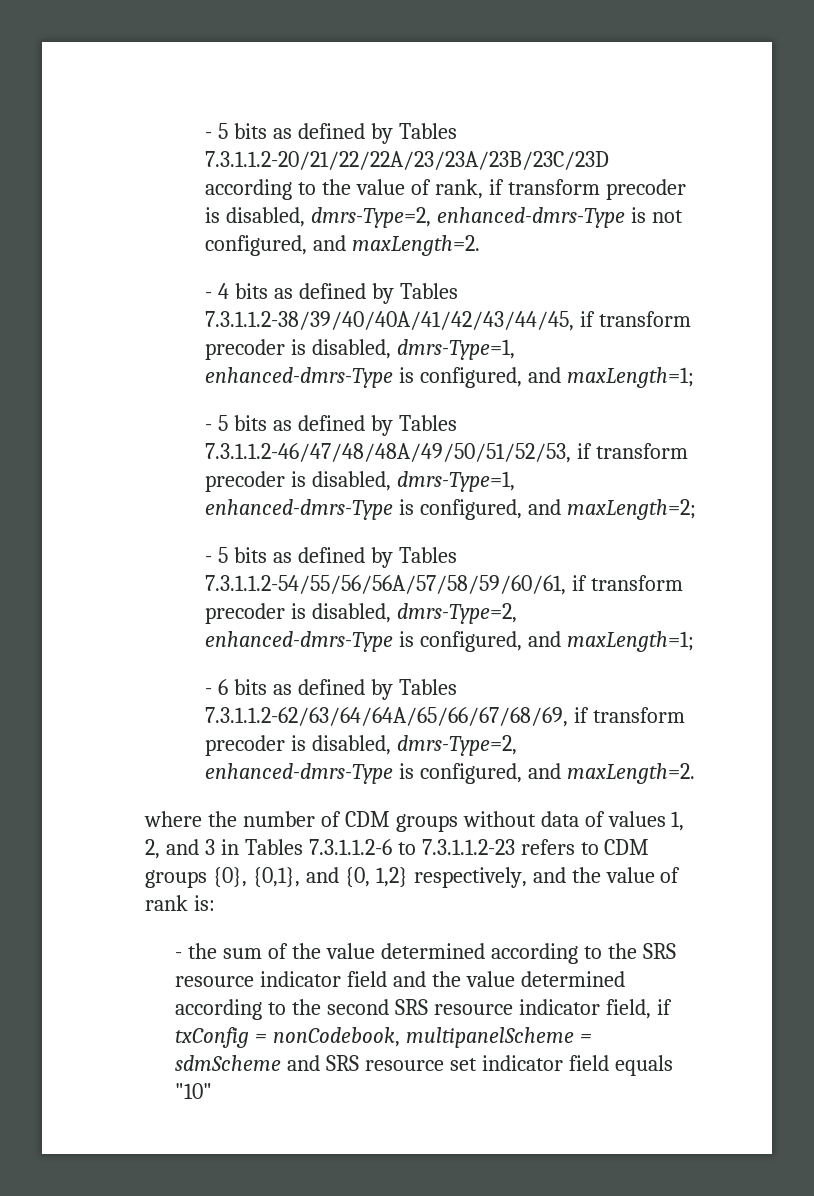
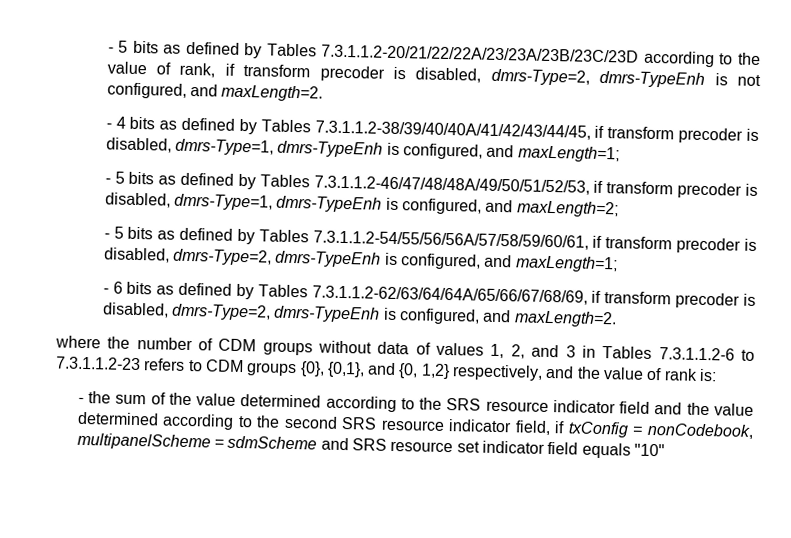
- - 5 bits as defined by Tables 7.3.1.1.2-20/21/22/22A/23/23A/23B/23C/23D according to the value of rank, if transform precoder is disabled, dmrs-Type=2, enhanced-dmrs-Type is not configured, and maxLength=2.
+ - 5 bits as defined by Tables 7.3.1.1.2-20/21/22/22A/23/23A/23B/23C/23D according to the value of rank, if transform precoder is disabled, dmrs-Type=2, dmrs-TypeEnh is not configured, and maxLength=2.
- - 4 bits as defined by Tables 7.3.1.1.2-38/39/40/40A/41/42/43/44/45, if transform precoder is disabled, dmrs-Type=1, enhanced-dmrs-Type is configured, and maxLength=1;
+ - 4 bits as defined by Tables 7.3.1.1.2-38/39/40/40A/41/42/43/44/45, if transform precoder is disabled, dmrs-Type=1, dmrs-TypeEnh is configured, and maxLength=1;
- - 5 bits as defined by Tables 7.3.1.1.2-46/47/48/48A/49/50/51/52/53, if transform precoder is disabled, dmrs-Type=1, enhanced-dmrs-Type is configured, and maxLength=2;
+ - 5 bits as defined by Tables 7.3.1.1.2-46/47/48/48A/49/50/51/52/53, if transform precoder is disabled, dmrs-Type=1, dmrs-TypeEnh is configured, and maxLength=2;
- - 5 bits as defined by Tables 7.3.1.1.2-54/55/56/56A/57/58/59/60/61, if transform precoder is disabled, dmrs-Type=2, enhanced-dmrs-Type is configured, and maxLength=1;
+ - 5 bits as defined by Tables 7.3.1.1.2-54/55/56/56A/57/58/59/60/61, if transform precoder is disabled, dmrs-Type=2, dmrs-TypeEnh is configured, and maxLength=1;
- - 6 bits as defined by Tables 7.3.1.1.2-62/63/64/64A/65/66/67/68/69, if transform precoder is disabled, dmrs-Type=2, enhanced-dmrs-Type is configured, and maxLength=2.
+ - 6 bits as defined by Tables 7.3.1.1.2-62/63/64/64A/65/66/67/68/69, if transform precoder is disabled, dmrs-Type=2, dmrs-TypeEnh is configured, and maxLength=2.

